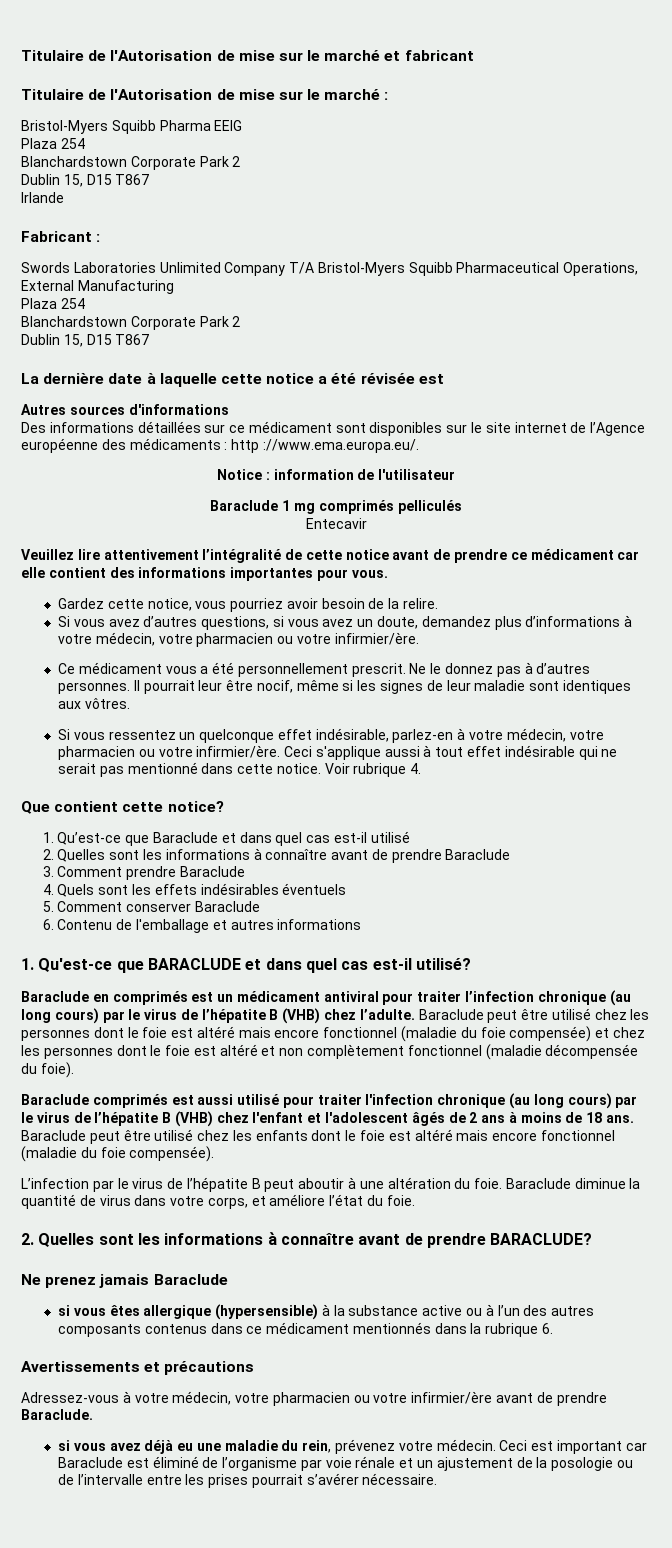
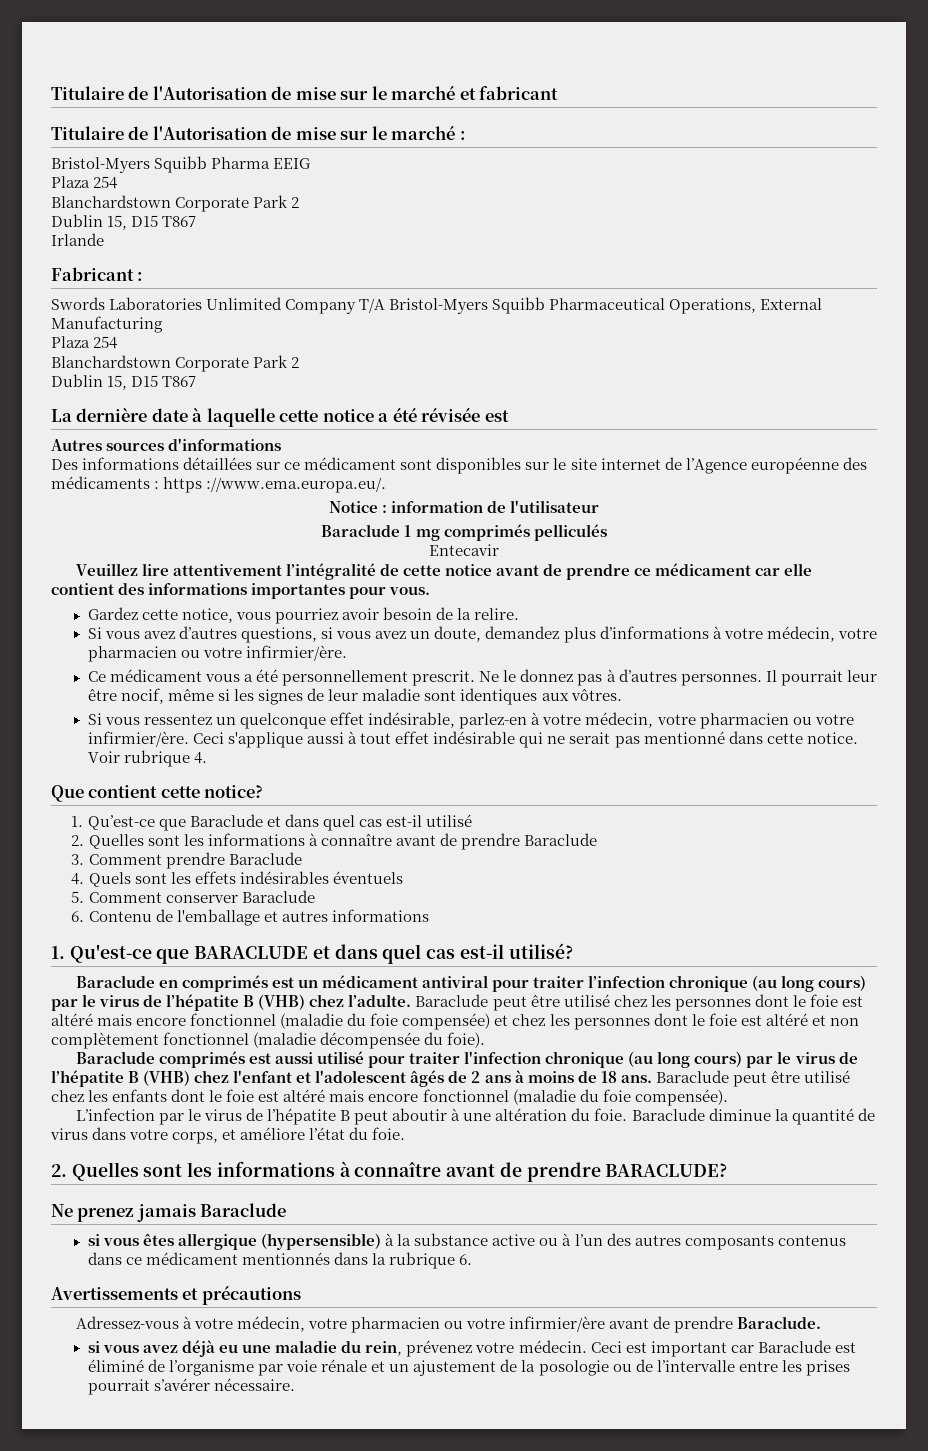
- Des informations détaillées sur ce médicament sont disponibles sur le site internet de l’Agence européenne des médicaments : http ://www.ema.europa.eu/.
+ Des informations détaillées sur ce médicament sont disponibles sur le site internet de l’Agence européenne des médicaments : https ://www.ema.europa.eu/.

